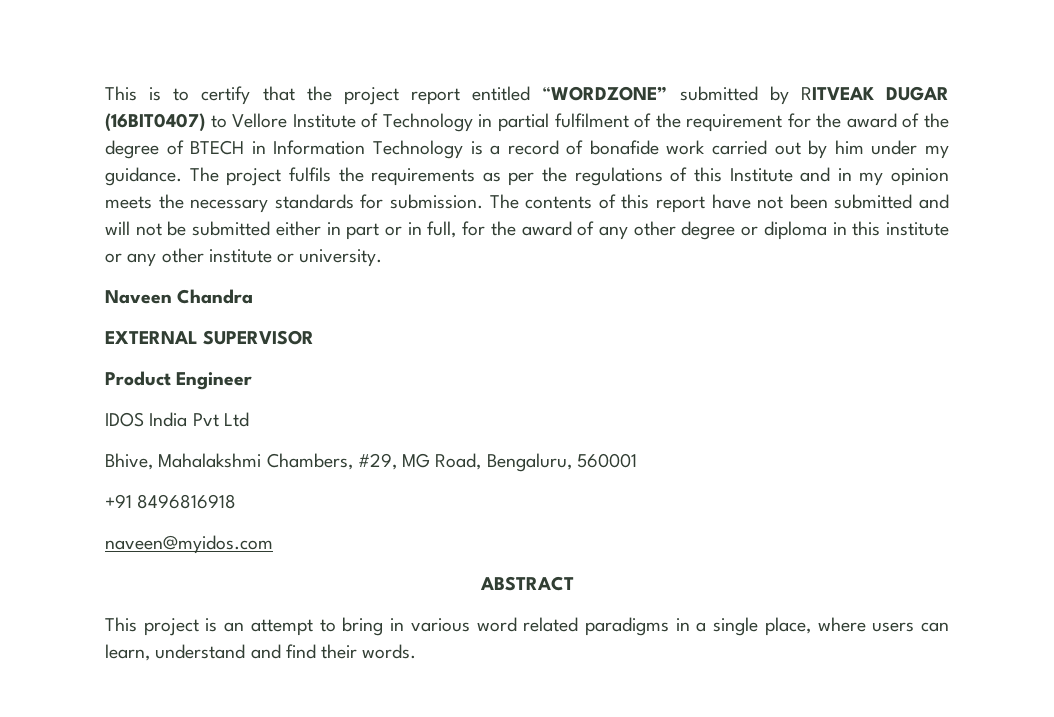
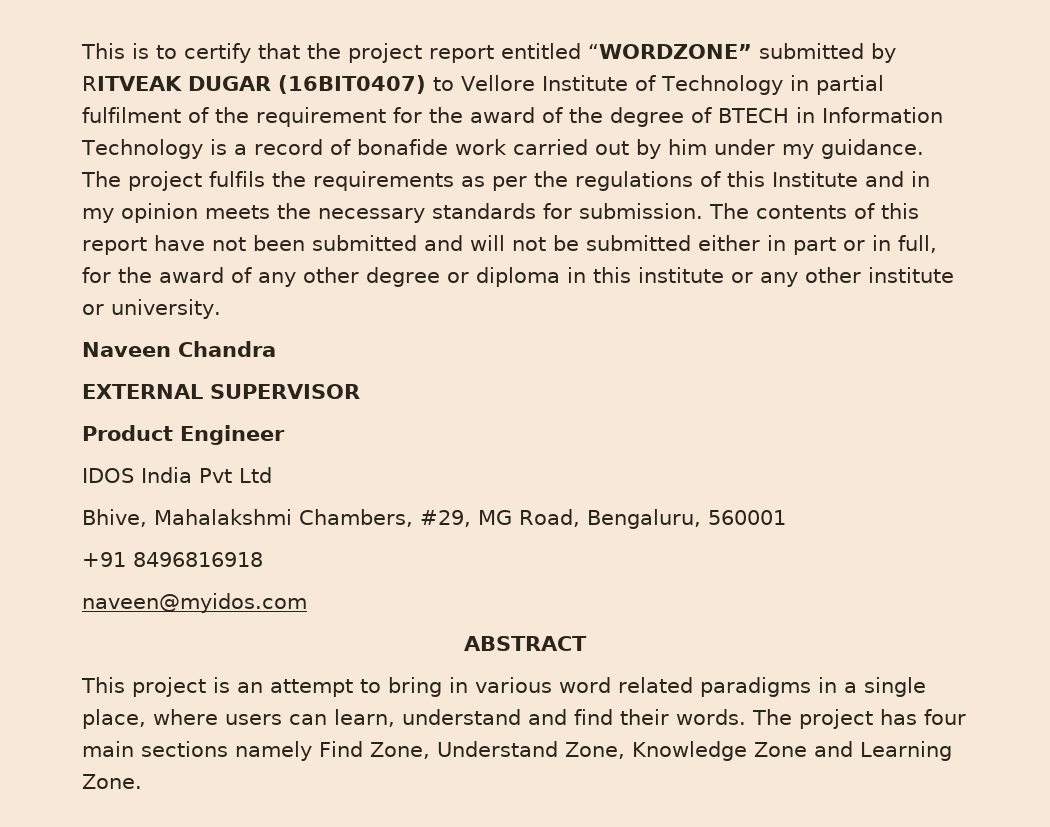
+ The project has four main sections namely Find Zone, Understand Zone, Knowledge Zone and Learning Zone.

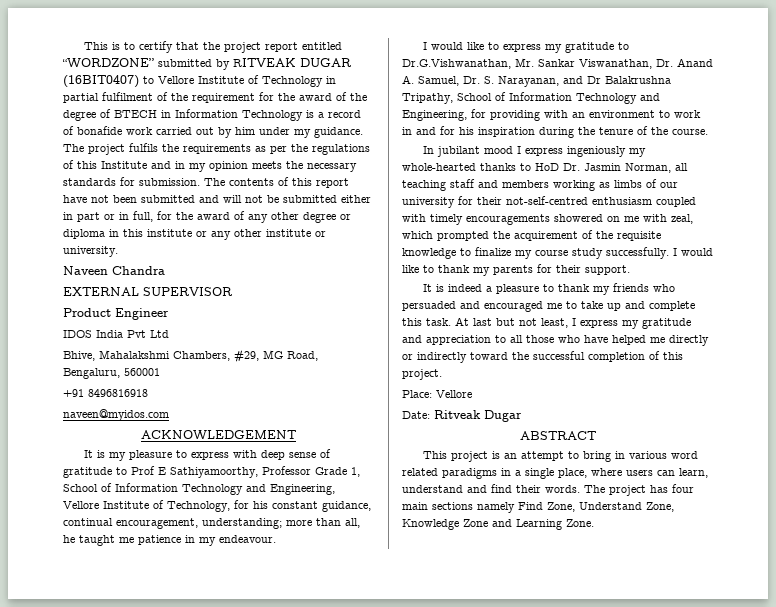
+ ACKNOWLEDGEMENT
+ It is my pleasure to express with deep sense of gratitude to Prof E Sathiyamoorthy, Professor Grade 1, School of Information Technology and Engineering, Vellore Institute of Technology, for his constant guidance, continual encouragement, understanding; more than all, he taught me patience in my endeavour.
+ I would like to express my gratitude to Dr.G.Vishwanathan, Mr. Sankar Viswanathan, Dr. Anand A. Samuel, Dr. S. Narayanan, and Dr Balakrushna Tripathy, School of Information Technology and Engineering, for providing with an environment to work in and for his inspiration during the tenure of the course.
+ In jubilant mood I express ingeniously my whole-hearted thanks to HoD Dr. Jasmin Norman, all teaching staff and members working as limbs of our university for their not-self-centred enthusiasm coupled with timely encouragements showered on me with zeal, which prompted the acquirement of the requisite knowledge to finalize my course study successfully. I would like to thank my parents for their support.
+ It is indeed a pleasure to thank my friends who persuaded and encouraged me to take up and complete this task. At last but not least, I express my gratitude and appreciation to all those who have helped me directly or indirectly toward the successful completion of this project.
+ Place: Vellore
+ Date: Ritveak Dugar

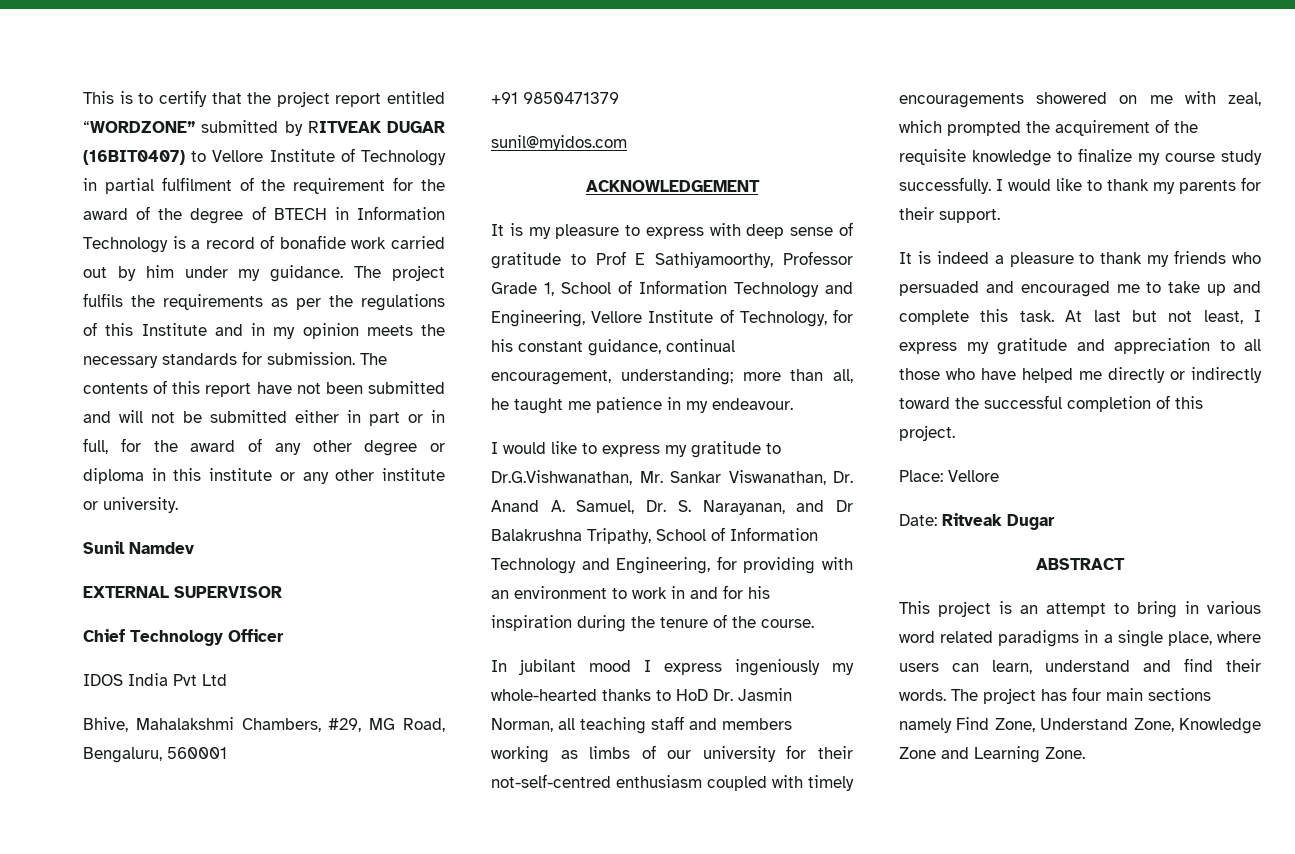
- Naveen Chandra
+ Sunil Namdev
- Product Engineer
+ Chief Technology Officer
- +91 8496816918
- naveen@myidos.com
+ +91 9850471379
+ sunil@myidos.com

